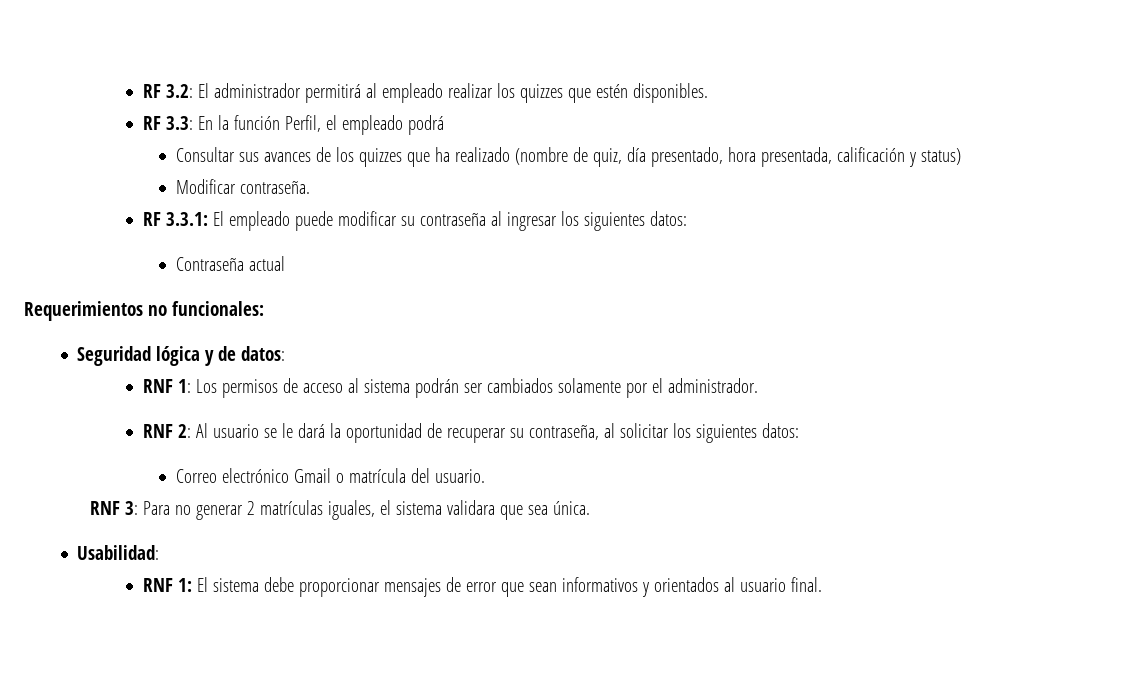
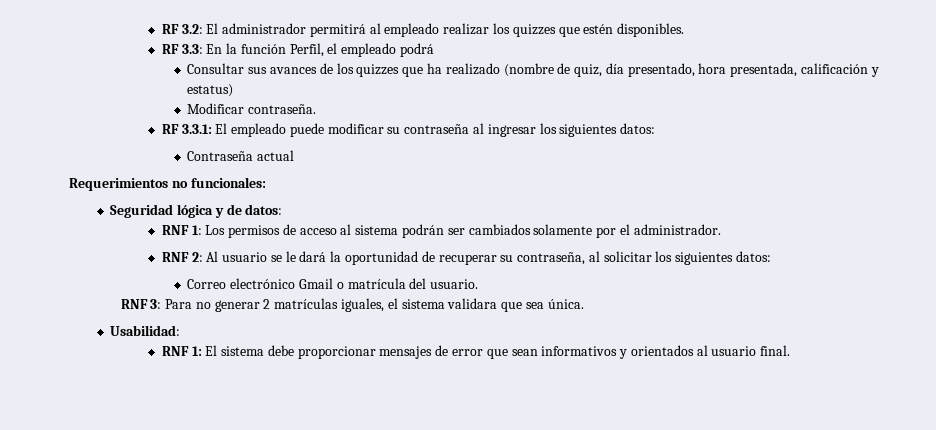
- Consultar sus avances de los quizzes que ha realizado (nombre de quiz, día presentado, hora presentada, calificación y status)
+ Consultar sus avances de los quizzes que ha realizado (nombre de quiz, día presentado, hora presentada, calificación y estatus)

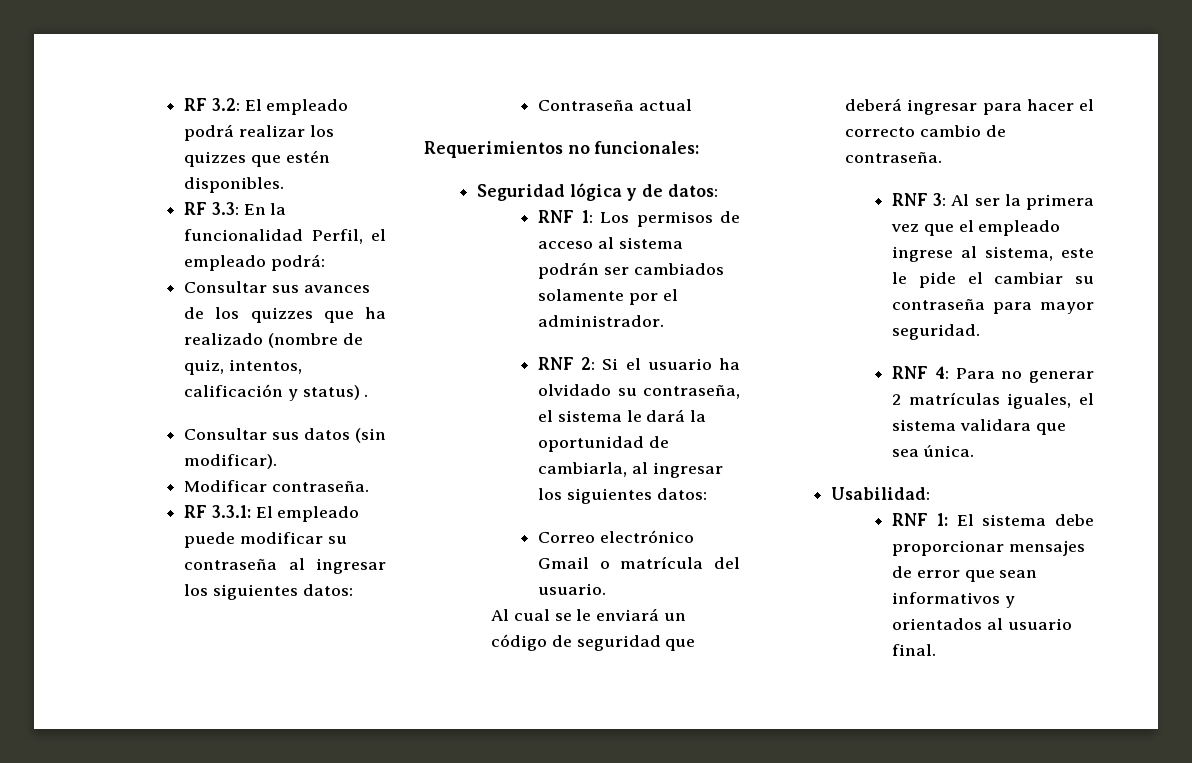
- RF 3.2: El administrador permitirá al empleado realizar los quizzes que estén disponibles.
+ RF 3.2: El empleado podrá realizar los quizzes que estén disponibles.
- RF 3.3: En la función Perfil, el empleado podrá
+ RF 3.3: En la funcionalidad Perfil, el empleado podrá:
- Consultar sus avances de los quizzes que ha realizado (nombre de quiz, día presentado, hora presentada, calificación y estatus)
+ Consultar sus avances de los quizzes que ha realizado (nombre de quiz, intentos, calificación y status) .
+ Consultar sus datos (sin modificar).
- RNF 2: Al usuario se le dará la oportunidad de recuperar su contraseña, al solicitar los siguientes datos:
+ RNF 2: Si el usuario ha olvidado su contraseña, el sistema le dará la oportunidad de cambiarla, al ingresar los siguientes datos:
- RNF 3: Para no generar 2 matrículas iguales, el sistema validara que sea única.
+ Al cual se le enviará un código de seguridad que deberá ingresar para hacer el correcto cambio de contraseña.
+ RNF 3: Al ser la primera vez que el empleado ingrese al sistema, este le pide el cambiar su contraseña para mayor seguridad.
+ RNF 4: Para no generar 2 matrículas iguales, el sistema validara que sea única.

